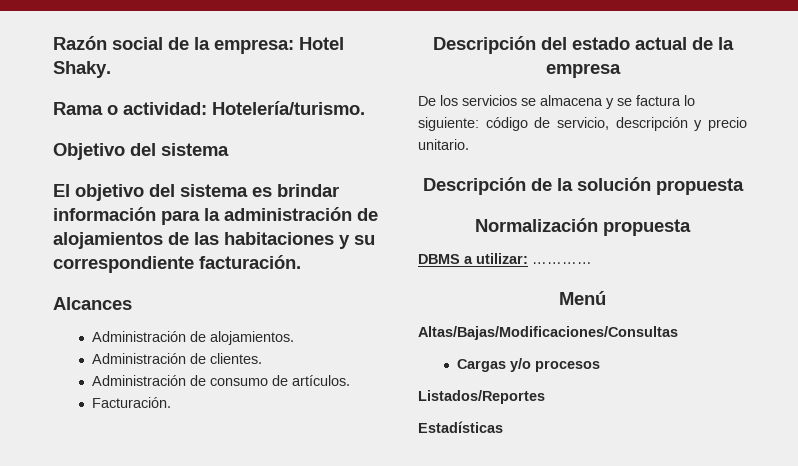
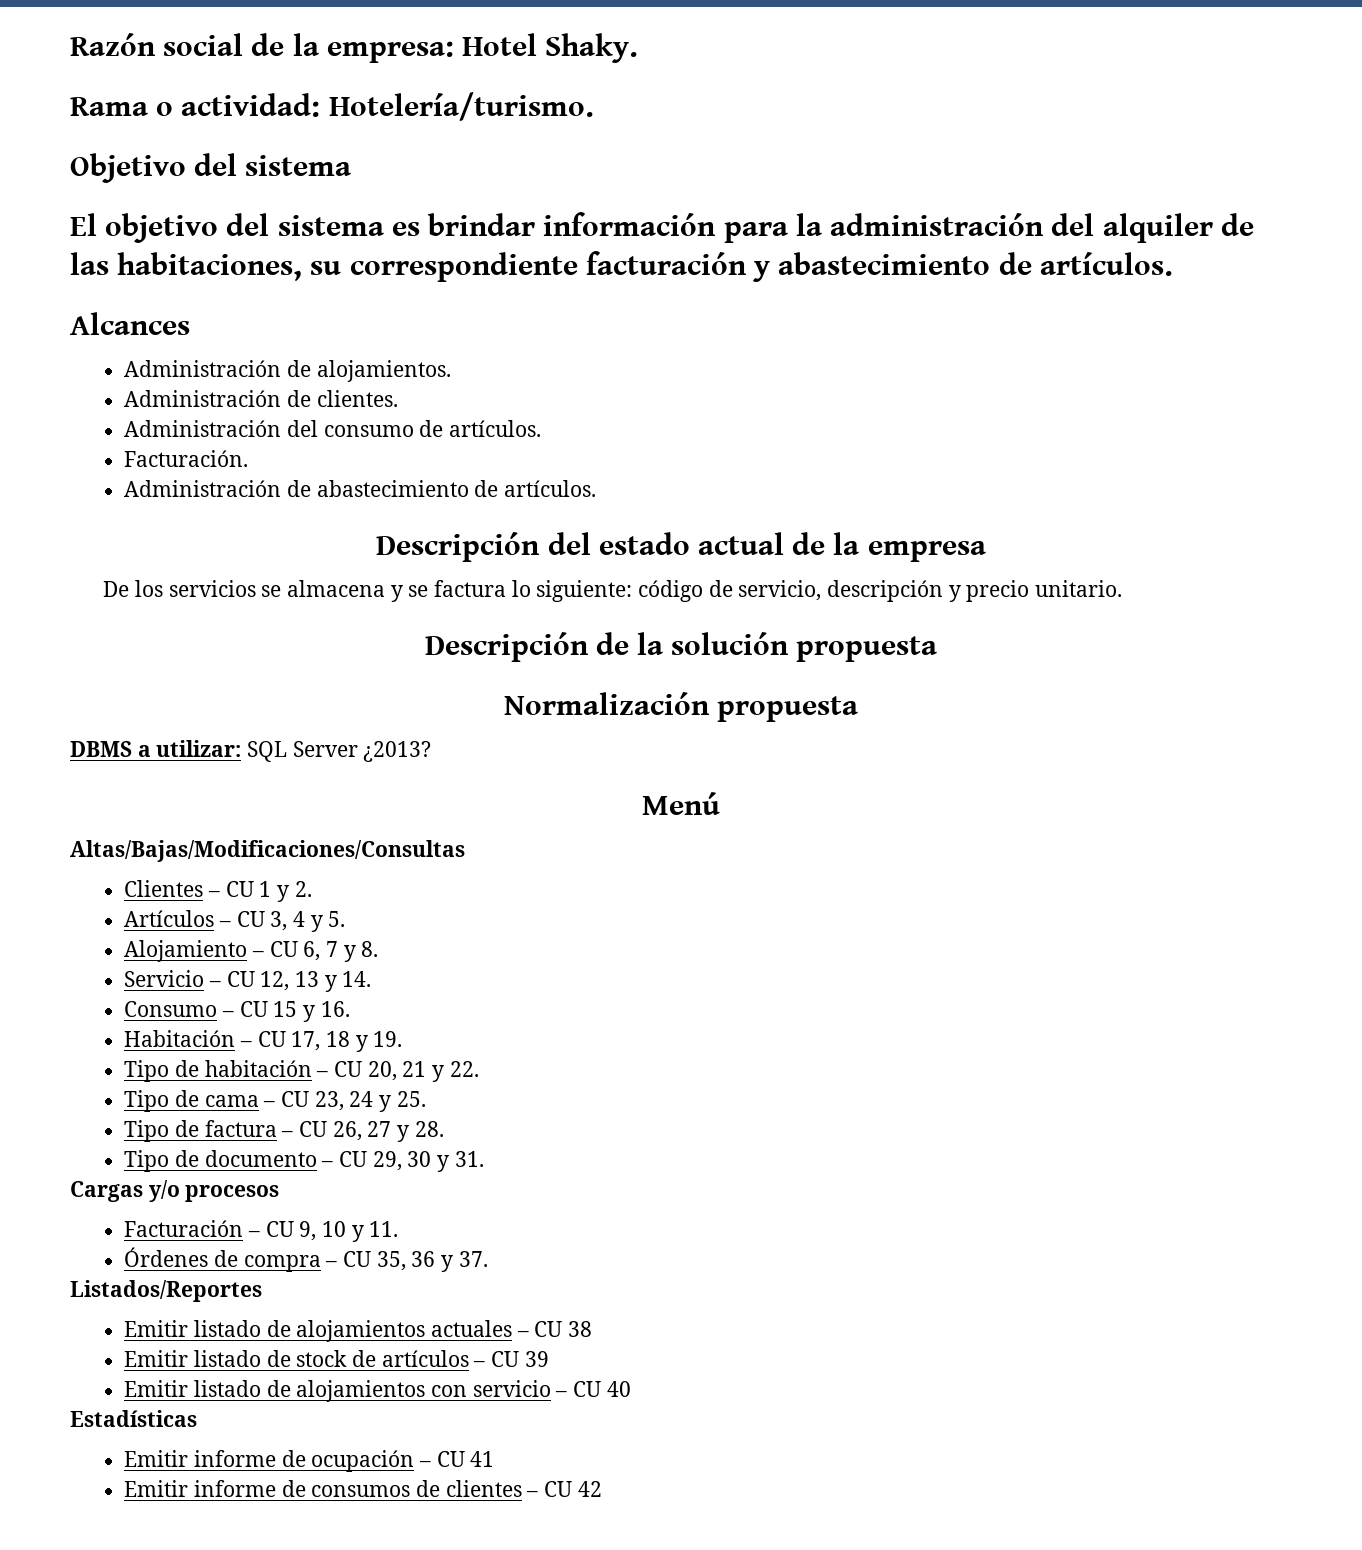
- El objetivo del sistema es brindar información para la administración de alojamientos de las habitaciones y su correspondiente facturación.
+ El objetivo del sistema es brindar información para la administración del alquiler de las habitaciones, su correspondiente facturación y abastecimiento de artículos.
- Administración de consumo de artículos.
+ Administración del consumo de artículos.
+ Administración de abastecimiento de artículos.
- DBMS a utilizar: …………
+ DBMS a utilizar: SQL Server ¿2013?
+ Clientes – CU 1 y 2.
+ Artículos – CU 3, 4 y 5.
+ Alojamiento – CU 6, 7 y 8.
+ Servicio – CU 12, 13 y 14.
+ Consumo – CU 15 y 16.
+ Habitación – CU 17, 18 y 19.
+ Tipo de habitación – CU 20, 21 y 22.
+ Tipo de cama – CU 23, 24 y 25.
+ Tipo de factura – CU 26, 27 y 28.
+ Tipo de documento – CU 29, 30 y 31.
  Cargas y/o procesos
+ Facturación – CU 9, 10 y 11.
+ Órdenes de compra – CU 35, 36 y 37.
  Listados/Reportes
+ Emitir listado de alojamientos actuales – CU 38
+ Emitir listado de stock de artículos – CU 39
+ Emitir listado de alojamientos con servicio – CU 40
  Estadísticas
+ Emitir informe de ocupación – CU 41
+ Emitir informe de consumos de clientes – CU 42

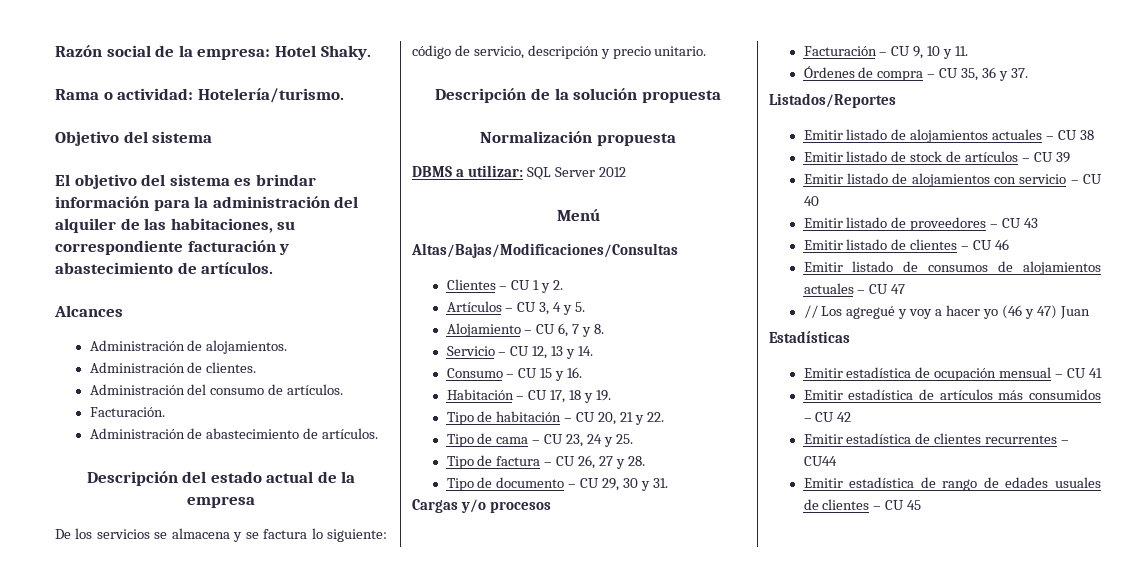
- DBMS a utilizar: SQL Server ¿2013?
+ DBMS a utilizar: SQL Server 2012
+ Emitir listado de proveedores – CU 43
+ Emitir listado de clientes – CU 46
+ Emitir listado de consumos de alojamientos actuales – CU 47
+ // Los agregué y voy a hacer yo (46 y 47) Juan
- Emitir informe de ocupación – CU 41
+ Emitir estadística de ocupación mensual – CU 41
- Emitir informe de consumos de clientes – CU 42
+ Emitir estadística de artículos más consumidos – CU 42
+ Emitir estadística de clientes recurrentes – CU44
+ Emitir estadística de rango de edades usuales de clientes – CU 45

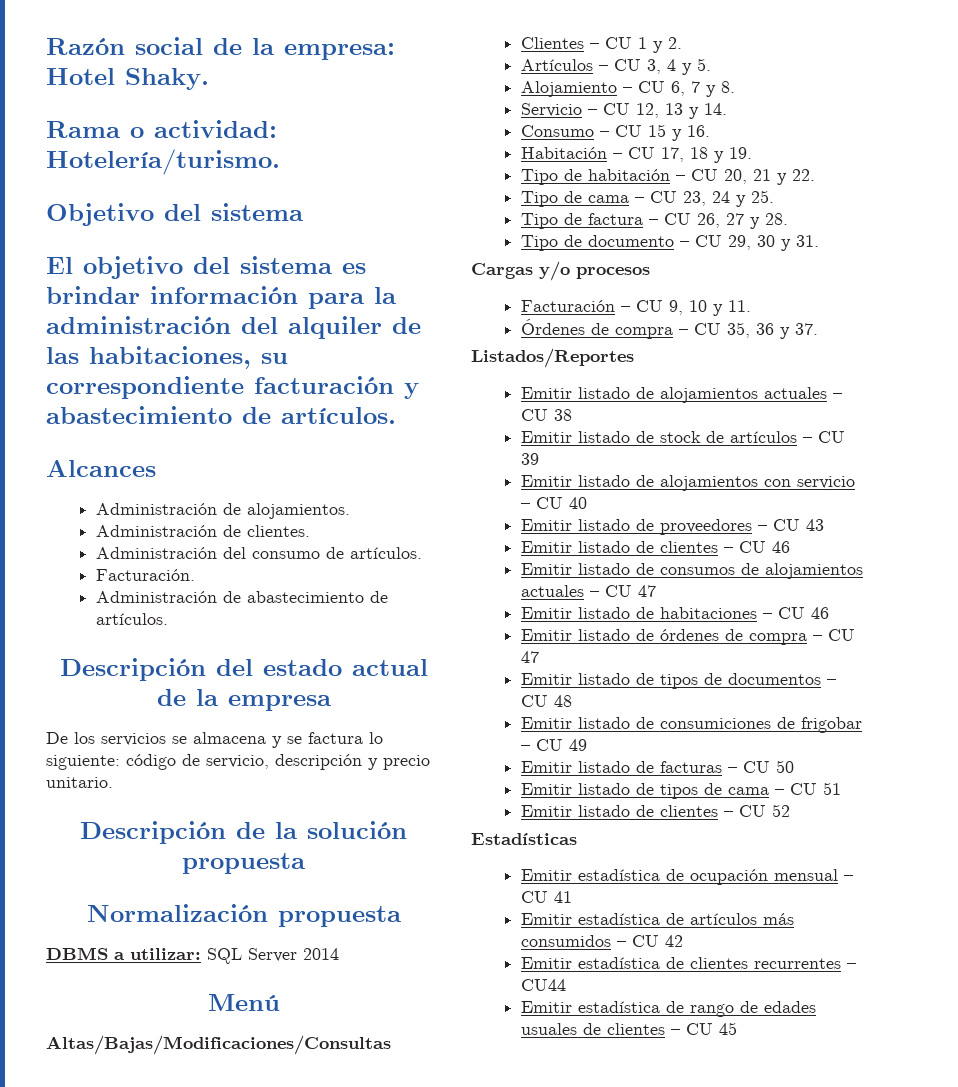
- DBMS a utilizar: SQL Server 2012
+ DBMS a utilizar: SQL Server 2014
- // Los agregué y voy a hacer yo (46 y 47) Juan
+ Emitir listado de habitaciones – CU 46
+ Emitir listado de órdenes de compra – CU 47
+ Emitir listado de tipos de documentos – CU 48
+ Emitir listado de consumiciones de frigobar – CU 49
+ Emitir listado de facturas – CU 50
+ Emitir listado de tipos de cama – CU 51
+ Emitir listado de clientes – CU 52

